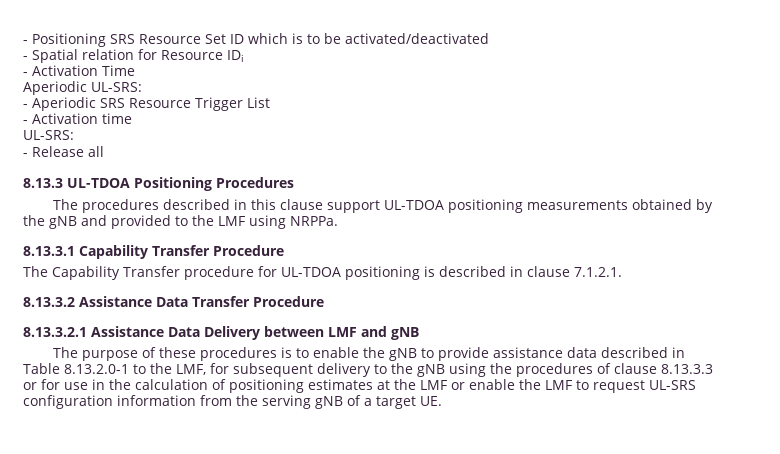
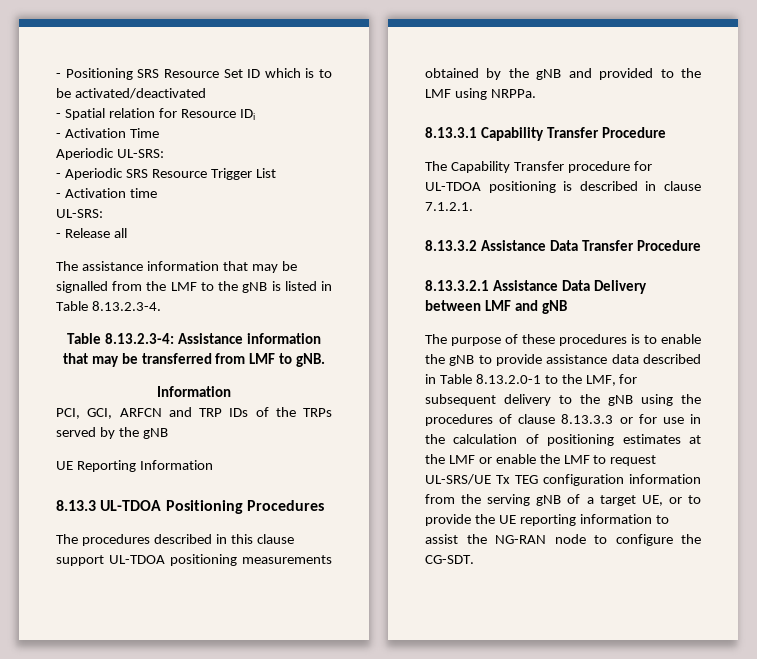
+ The assistance information that may be signalled from the LMF to the gNB is listed in Table 8.13.2.3-4.
+ Table 8.13.2.3-4: Assistance information that may be transferred from LMF to gNB.
+ Information
+ PCI, GCI, ARFCN and TRP IDs of the TRPs served by the gNB
+ UE Reporting Information
- The purpose of these procedures is to enable the gNB to provide assistance data described in Table 8.13.2.0-1 to the LMF, for subsequent delivery to the gNB using the procedures of clause 8.13.3.3 or for use in the calculation of positioning estimates at the LMF or enable the LMF to request UL-SRS configuration information from the serving gNB of a target UE.
+ The purpose of these procedures is to enable the gNB to provide assistance data described in Table 8.13.2.0-1 to the LMF, for subsequent delivery to the gNB using the procedures of clause 8.13.3.3 or for use in the calculation of positioning estimates at the LMF or enable the LMF to request UL-SRS/UE Tx TEG configuration information from the serving gNB of a target UE, or to provide the UE reporting information to assist the NG-RAN node to configure the CG-SDT.

